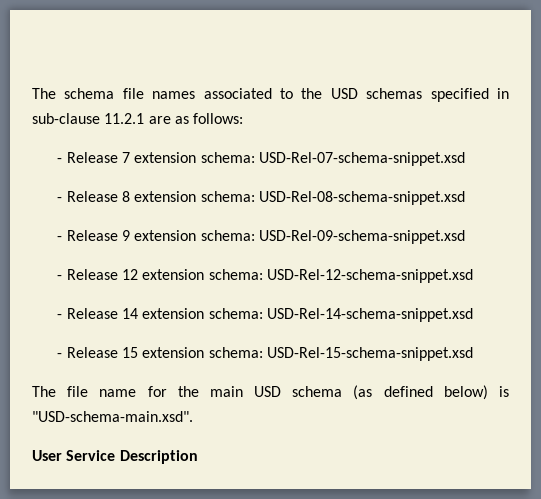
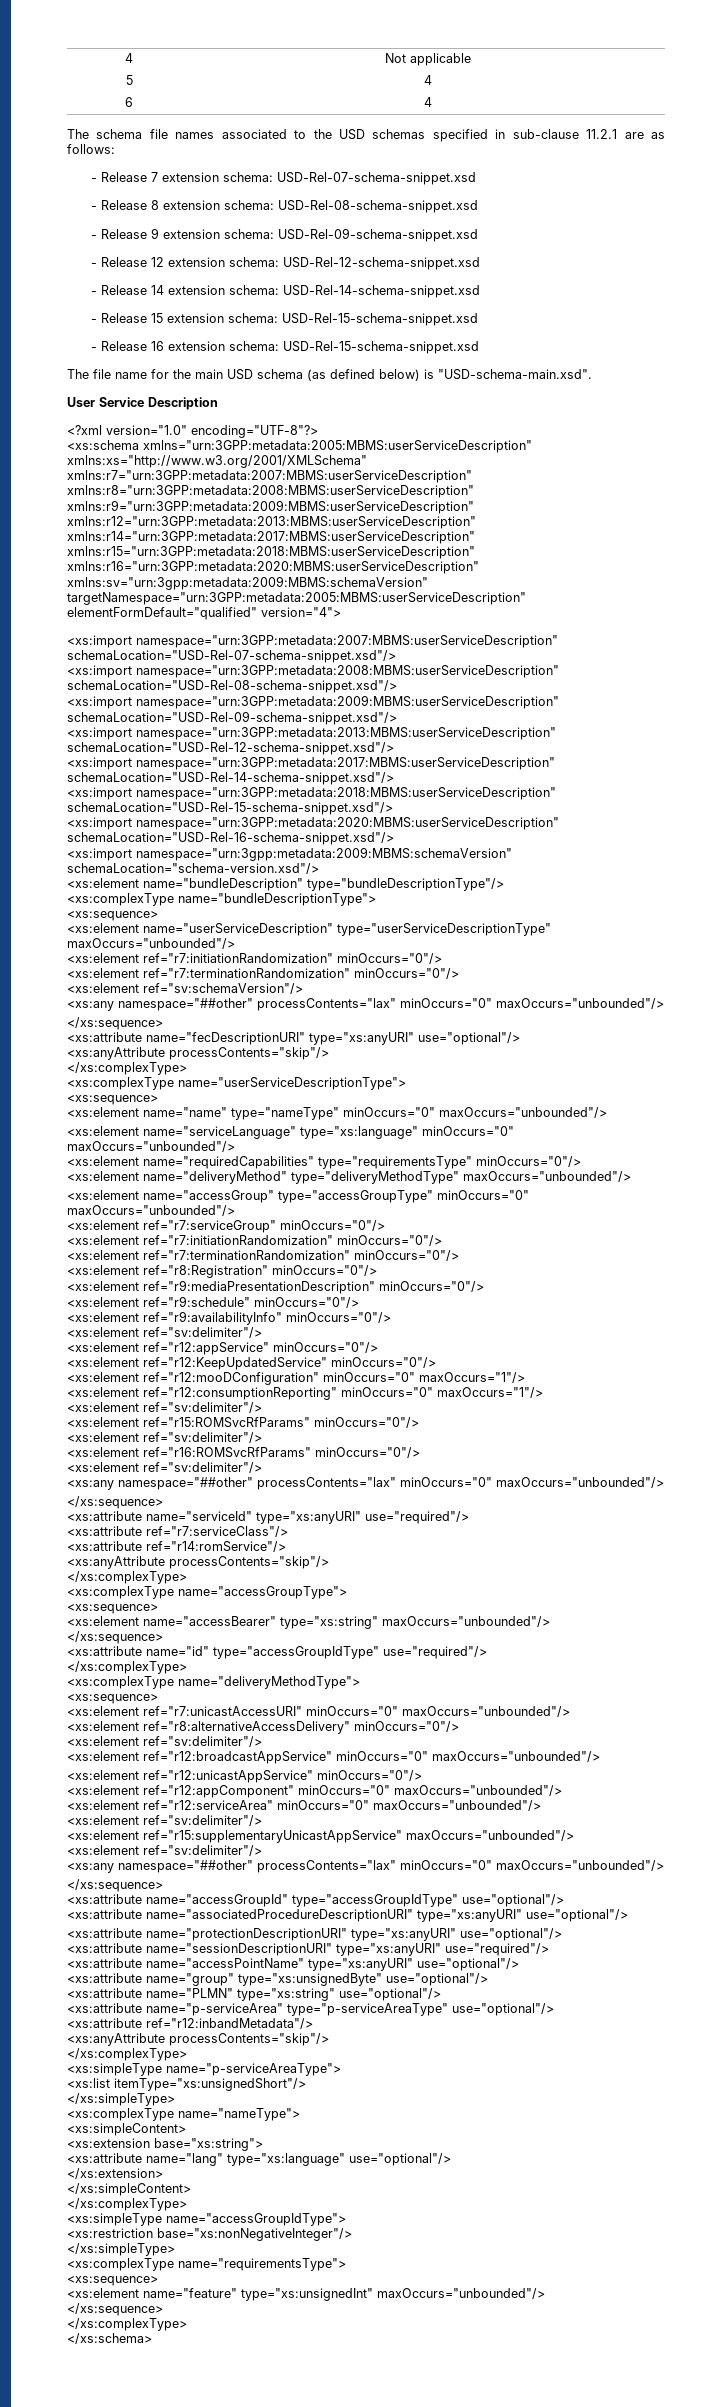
+ 4 | Not applicable
+ 5 | 4
+ 6 | 4
+ - Release 16 extension schema: USD-Rel-15-schema-snippet.xsd
+ <?xml version="1.0" encoding="UTF-8"?>
+ <xs:schema xmlns="urn:3GPP:metadata:2005:MBMS:userServiceDescription" xmlns:xs="http://www.w3.org/2001/XMLSchema" xmlns:r7="urn:3GPP:metadata:2007:MBMS:userServiceDescription" xmlns:r8="urn:3GPP:metadata:2008:MBMS:userServiceDescription" xmlns:r9="urn:3GPP:metadata:2009:MBMS:userServiceDescription" xmlns:r12="urn:3GPP:metadata:2013:MBMS:userServiceDescription" xmlns:r14="urn:3GPP:metadata:2017:MBMS:userServiceDescription" xmlns:r15="urn:3GPP:metadata:2018:MBMS:userServiceDescription" xmlns:r16="urn:3GPP:metadata:2020:MBMS:userServiceDescription" xmlns:sv="urn:3gpp:metadata:2009:MBMS:schemaVersion" targetNamespace="urn:3GPP:metadata:2005:MBMS:userServiceDescription" elementFormDefault="qualified" version="4">
+ <xs:import namespace="urn:3GPP:metadata:2007:MBMS:userServiceDescription" schemaLocation="USD-Rel-07-schema-snippet.xsd"/>
+ <xs:import namespace="urn:3GPP:metadata:2008:MBMS:userServiceDescription" schemaLocation="USD-Rel-08-schema-snippet.xsd"/>
+ <xs:import namespace="urn:3GPP:metadata:2009:MBMS:userServiceDescription" schemaLocation="USD-Rel-09-schema-snippet.xsd"/>
+ <xs:import namespace="urn:3GPP:metadata:2013:MBMS:userServiceDescription" schemaLocation="USD-Rel-12-schema-snippet.xsd"/>
+ <xs:import namespace="urn:3GPP:metadata:2017:MBMS:userServiceDescription" schemaLocation="USD-Rel-14-schema-snippet.xsd"/>
+ <xs:import namespace="urn:3GPP:metadata:2018:MBMS:userServiceDescription" schemaLocation="USD-Rel-15-schema-snippet.xsd"/>
+ <xs:import namespace="urn:3GPP:metadata:2020:MBMS:userServiceDescription" schemaLocation="USD-Rel-16-schema-snippet.xsd"/>
+ <xs:import namespace="urn:3gpp:metadata:2009:MBMS:schemaVersion" schemaLocation="schema-version.xsd"/>
+ <xs:element name="bundleDescription" type="bundleDescriptionType"/>
+ <xs:complexType name="bundleDescriptionType">
+ <xs:sequence>
+ <xs:element name="userServiceDescription" type="userServiceDescriptionType" maxOccurs="unbounded"/>
+ <xs:element ref="r7:initiationRandomization" minOccurs="0"/>
+ <xs:element ref="r7:terminationRandomization" minOccurs="0"/>
+ <xs:element ref="sv:schemaVersion"/>
+ <xs:any namespace="##other" processContents="lax" minOccurs="0" maxOccurs="unbounded"/>
+ </xs:sequence>
+ <xs:attribute name="fecDescriptionURI" type="xs:anyURI" use="optional"/>
+ <xs:anyAttribute processContents="skip"/>
+ </xs:complexType>
+ <xs:complexType name="userServiceDescriptionType">
+ <xs:sequence>
+ <xs:element name="name" type="nameType" minOccurs="0" maxOccurs="unbounded"/>
+ <xs:element name="serviceLanguage" type="xs:language" minOccurs="0" maxOccurs="unbounded"/>
+ <xs:element name="requiredCapabilities" type="requirementsType" minOccurs="0"/>
+ <xs:element name="deliveryMethod" type="deliveryMethodType" maxOccurs="unbounded"/>
+ <xs:element name="accessGroup" type="accessGroupType" minOccurs="0" maxOccurs="unbounded"/>
+ <xs:element ref="r7:serviceGroup" minOccurs="0"/>
+ <xs:element ref="r7:initiationRandomization" minOccurs="0"/>
+ <xs:element ref="r7:terminationRandomization" minOccurs="0"/>
+ <xs:element ref="r8:Registration" minOccurs="0"/>
+ <xs:element ref="r9:mediaPresentationDescription" minOccurs="0"/>
+ <xs:element ref="r9:schedule" minOccurs="0"/>
+ <xs:element ref="r9:availabilityInfo" minOccurs="0"/>
+ <xs:element ref="sv:delimiter"/>
+ <xs:element ref="r12:appService" minOccurs="0"/>
+ <xs:element ref="r12:KeepUpdatedService" minOccurs="0"/>
+ <xs:element ref="r12:mooDConfiguration" minOccurs="0" maxOccurs="1"/>
+ <xs:element ref="r12:consumptionReporting" minOccurs="0" maxOccurs="1"/>
+ <xs:element ref="sv:delimiter"/>
+ <xs:element ref="r15:ROMSvcRfParams" minOccurs="0"/>
+ <xs:element ref="sv:delimiter"/>
+ <xs:element ref="r16:ROMSvcRfParams" minOccurs="0"/>
+ <xs:element ref="sv:delimiter"/>
+ <xs:any namespace="##other" processContents="lax" minOccurs="0" maxOccurs="unbounded"/>
+ </xs:sequence>
+ <xs:attribute name="serviceId" type="xs:anyURI" use="required"/>
+ <xs:attribute ref="r7:serviceClass"/>
+ <xs:attribute ref="r14:romService"/>
+ <xs:anyAttribute processContents="skip"/>
+ </xs:complexType>
+ <xs:complexType name="accessGroupType">
+ <xs:sequence>
+ <xs:element name="accessBearer" type="xs:string" maxOccurs="unbounded"/>
+ </xs:sequence>
+ <xs:attribute name="id" type="accessGroupIdType" use="required"/>
+ </xs:complexType>
+ <xs:complexType name="deliveryMethodType">
+ <xs:sequence>
+ <xs:element ref="r7:unicastAccessURI" minOccurs="0" maxOccurs="unbounded"/>
+ <xs:element ref="r8:alternativeAccessDelivery" minOccurs="0"/>
+ <xs:element ref="sv:delimiter"/>
+ <xs:element ref="r12:broadcastAppService" minOccurs="0" maxOccurs="unbounded"/>
+ <xs:element ref="r12:unicastAppService" minOccurs="0"/>
+ <xs:element ref="r12:appComponent" minOccurs="0" maxOccurs="unbounded"/>
+ <xs:element ref="r12:serviceArea" minOccurs="0" maxOccurs="unbounded"/>
+ <xs:element ref="sv:delimiter"/>
+ <xs:element ref="r15:supplementaryUnicastAppService" maxOccurs="unbounded"/>
+ <xs:element ref="sv:delimiter"/>
+ <xs:any namespace="##other" processContents="lax" minOccurs="0" maxOccurs="unbounded"/>
+ </xs:sequence>
+ <xs:attribute name="accessGroupId" type="accessGroupIdType" use="optional"/>
+ <xs:attribute name="associatedProcedureDescriptionURI" type="xs:anyURI" use="optional"/>
+ <xs:attribute name="protectionDescriptionURI" type="xs:anyURI" use="optional"/>
+ <xs:attribute name="sessionDescriptionURI" type="xs:anyURI" use="required"/>
+ <xs:attribute name="accessPointName" type="xs:anyURI" use="optional"/>
+ <xs:attribute name="group" type="xs:unsignedByte" use="optional"/>
+ <xs:attribute name="PLMN" type="xs:string" use="optional"/>
+ <xs:attribute name="p-serviceArea" type="p-serviceAreaType" use="optional"/>
+ <xs:attribute ref="r12:inbandMetadata"/>
+ <xs:anyAttribute processContents="skip"/>
+ </xs:complexType>
+ <xs:simpleType name="p-serviceAreaType">
+ <xs:list itemType="xs:unsignedShort"/>
+ </xs:simpleType>
+ <xs:complexType name="nameType">
+ <xs:simpleContent>
+ <xs:extension base="xs:string">
+ <xs:attribute name="lang" type="xs:language" use="optional"/>
+ </xs:extension>
+ </xs:simpleContent>
+ </xs:complexType>
+ <xs:simpleType name="accessGroupIdType">
+ <xs:restriction base="xs:nonNegativeInteger"/>
+ </xs:simpleType>
+ <xs:complexType name="requirementsType">
+ <xs:sequence>
+ <xs:element name="feature" type="xs:unsignedInt" maxOccurs="unbounded"/>
+ </xs:sequence>
+ </xs:complexType>
+ </xs:schema>

